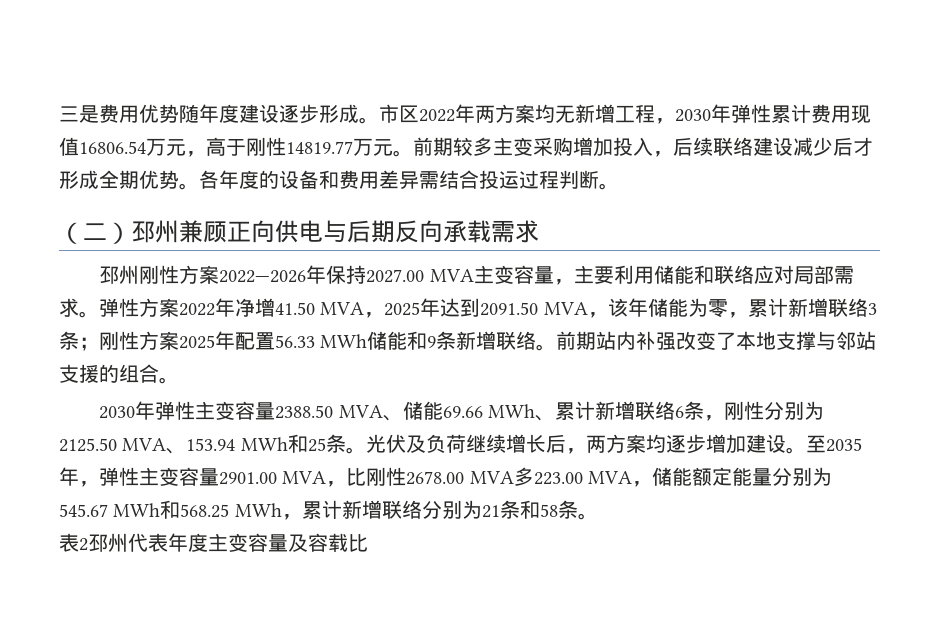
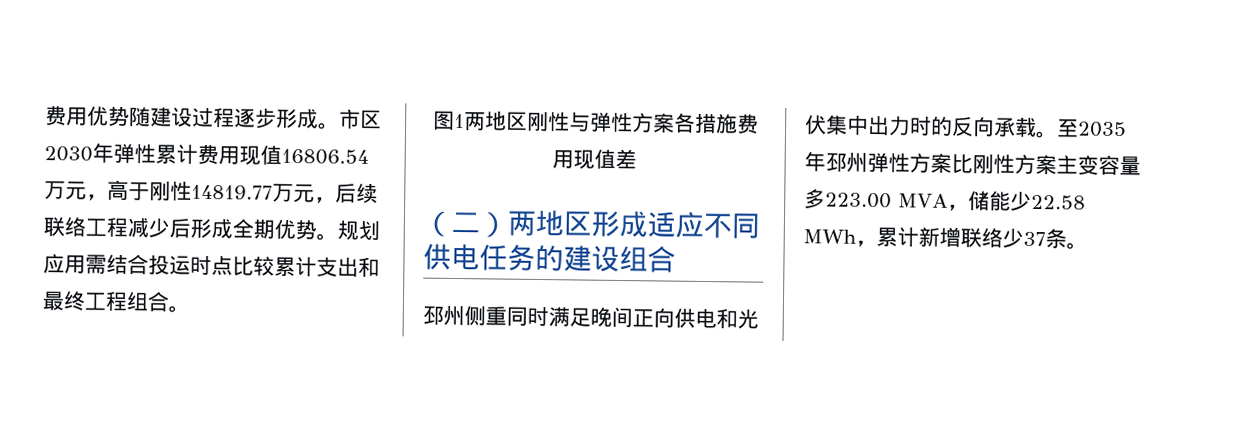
- 三是费用优势随年度建设逐步形成。
+ 费用优势随建设过程逐步形成。
- 市区2022年两方案均无新增工程，2030年弹性累计费用现值16806.54万元，高于刚性14819.77万元。前期较多主变采购增加投入，后续联络建设减少后才形成全期优势。各年度的设备和费用差异需结合投运过程判断。
- （二）邳州兼顾正向供电与后期反向承载需求
- 邳州刚性方案2022—2026年保持2027.00 MVA主变容量，主要利用储能和联络应对局部需求。弹性方案2022年净增41.50 MVA，2025年达到2091.50 MVA，该年储能为零，累计新增联络3条；刚性方案2025年配置56.33 MWh储能和9条新增联络。前期站内补强改变了本地支撑与邻站支援的组合。
- 2030年弹性主变容量2388.50 MVA、储能69.66 MWh、累计新增联络6条，刚性分别为2125.50 MVA、153.94 MWh和25条。光伏及负荷继续增长后，两方案均逐步增加建设。至2035年，弹性主变容量2901.00 MVA，比刚性2678.00 MVA多223.00 MVA，储能额定能量分别为545.67 MWh和568.25 MWh，累计新增联络分别为21条和58条。
- 表2邳州代表年度主变容量及容载比
+ 市区2030年弹性累计费用现值16806.54万元，高于刚性14819.77万元，后续联络工程减少后形成全期优势。规划应用需结合投运时点比较累计支出和最终工程组合。
+ 图1两地区刚性与弹性方案各措施费用现值差
+ （二）两地区形成适应不同供电任务的建设组合
+ 邳州侧重同时满足晚间正向供电和光伏集中出力时的反向承载。至2035年邳州弹性方案比刚性方案主变容量多223.00 MVA，储能少22.58 MWh，累计新增联络少37条。

